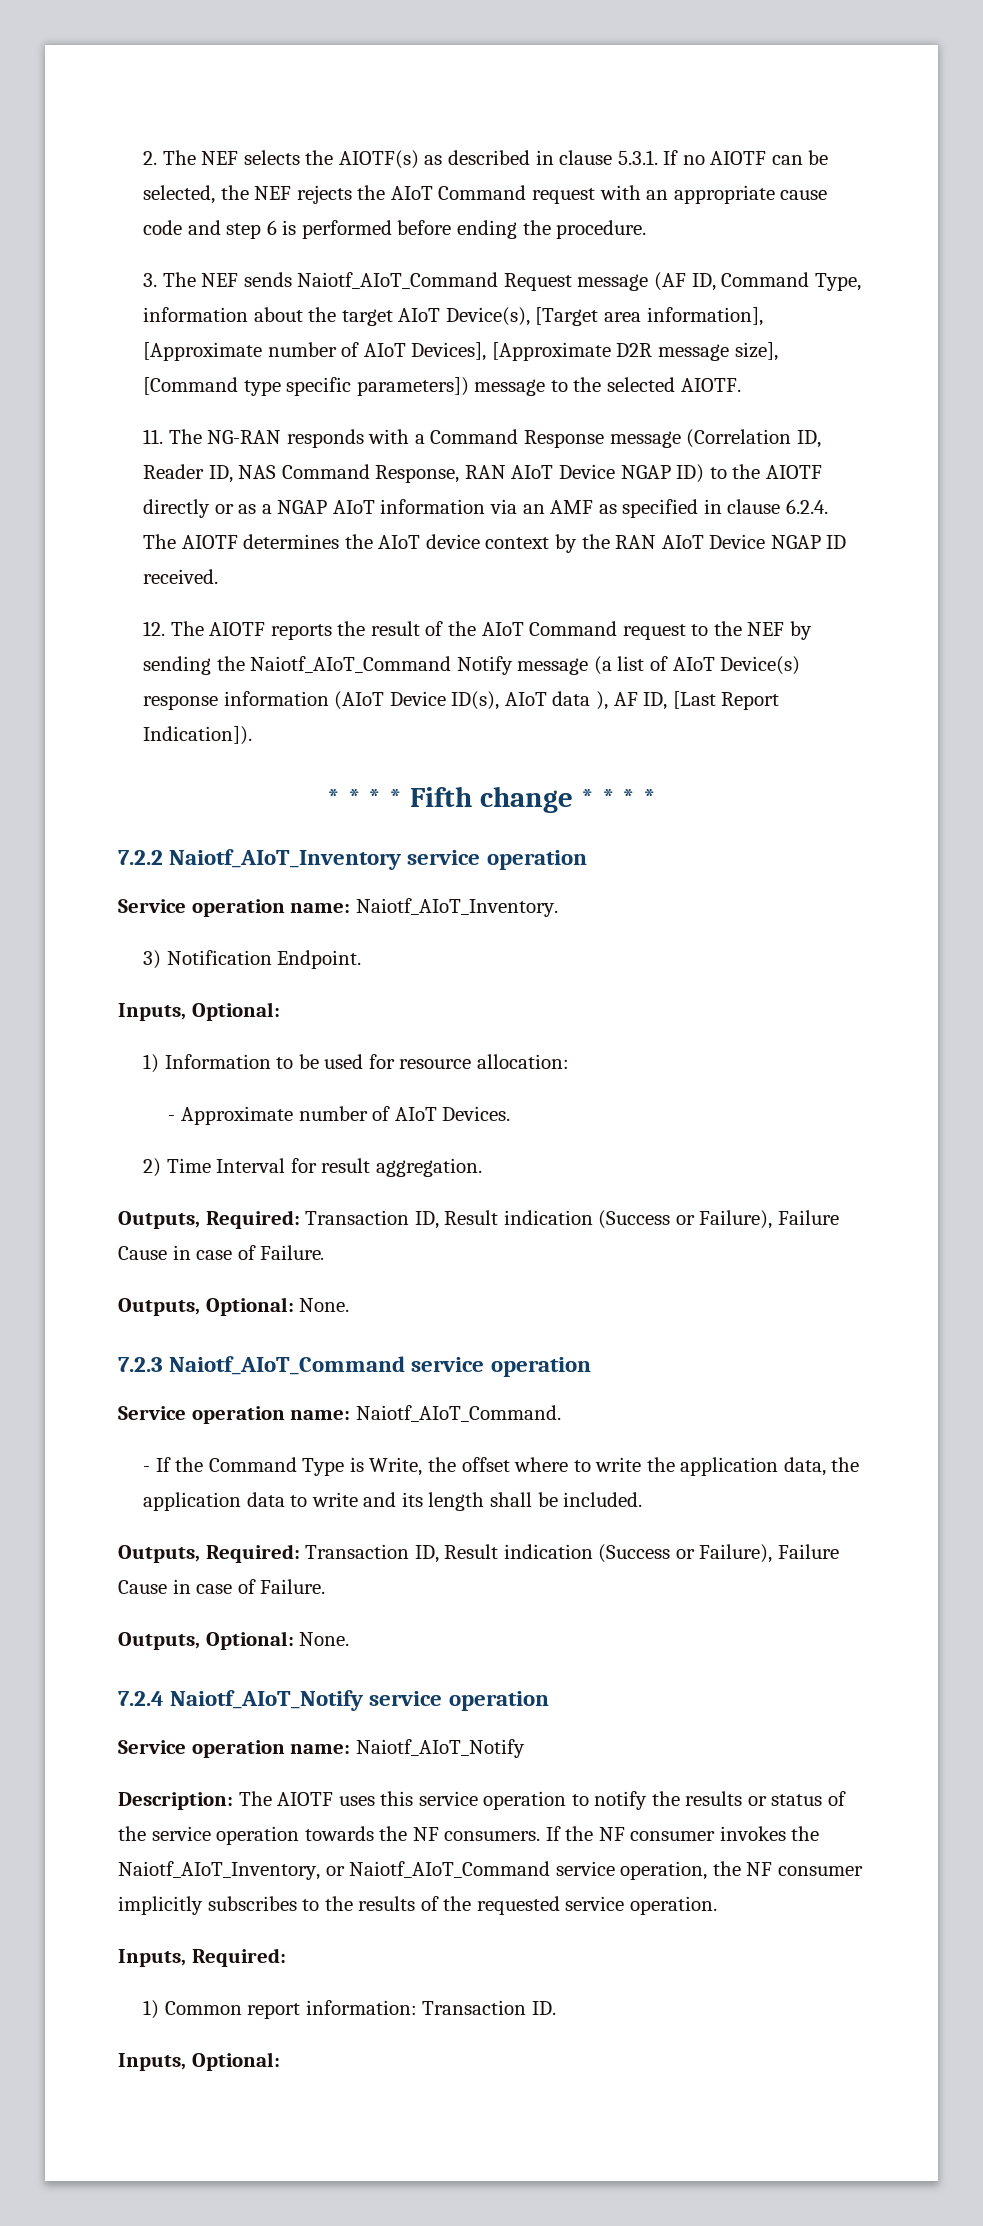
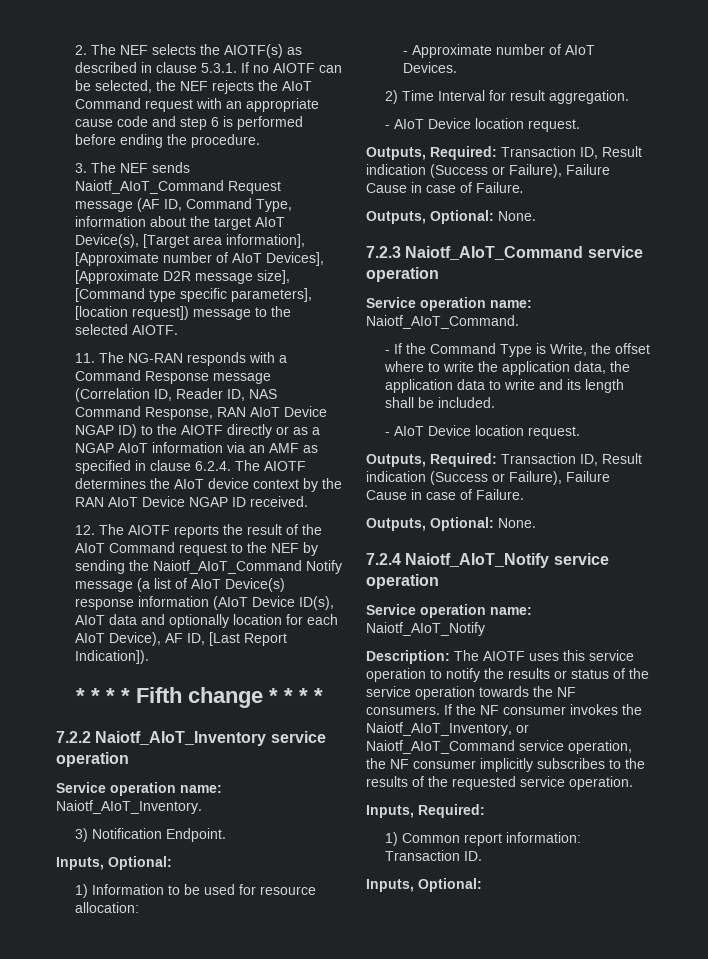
- 3. The NEF sends Naiotf_AIoT_Command Request message (AF ID, Command Type, information about the target AIoT Device(s), [Target area information], [Approximate number of AIoT Devices], [Approximate D2R message size], [Command type specific parameters]) message to the selected AIOTF.
+ 3. The NEF sends Naiotf_AIoT_Command Request message (AF ID, Command Type, information about the target AIoT Device(s), [Target area information], [Approximate number of AIoT Devices], [Approximate D2R message size], [Command type specific parameters], [location request]) message to the selected AIOTF.
- 12. The AIOTF reports the result of the AIoT Command request to the NEF by sending the Naiotf_AIoT_Command Notify message (a list of AIoT Device(s) response information (AIoT Device ID(s), AIoT data ), AF ID, [Last Report Indication]).
+ 12. The AIOTF reports the result of the AIoT Command request to the NEF by sending the Naiotf_AIoT_Command Notify message (a list of AIoT Device(s) response information (AIoT Device ID(s), AIoT data and optionally location for each AIoT Device), AF ID, [Last Report Indication]).
  2) Time Interval for result aggregation.
+ - AIoT Device location request.
  - If the Command Type is Write, the offset where to write the application data, the application data to write and its length shall be included.
+ - AIoT Device location request.

